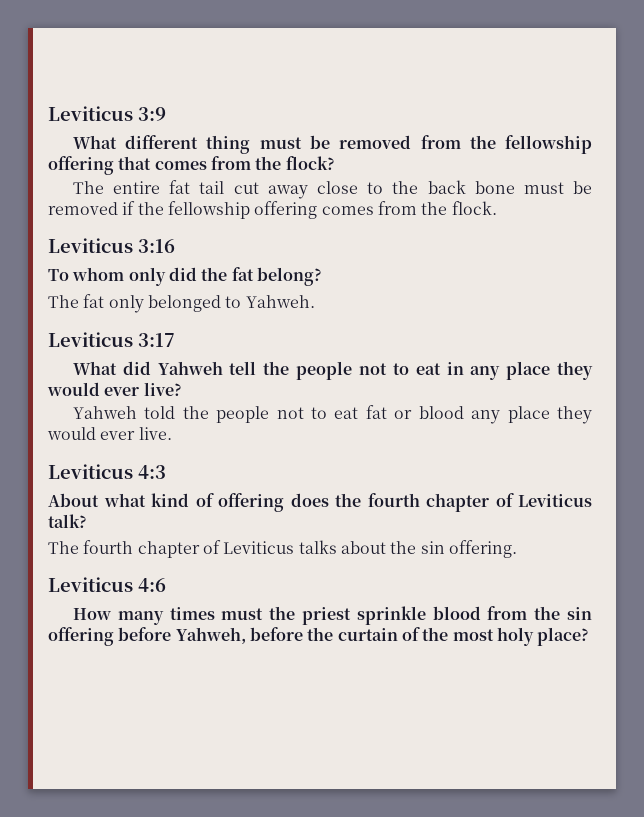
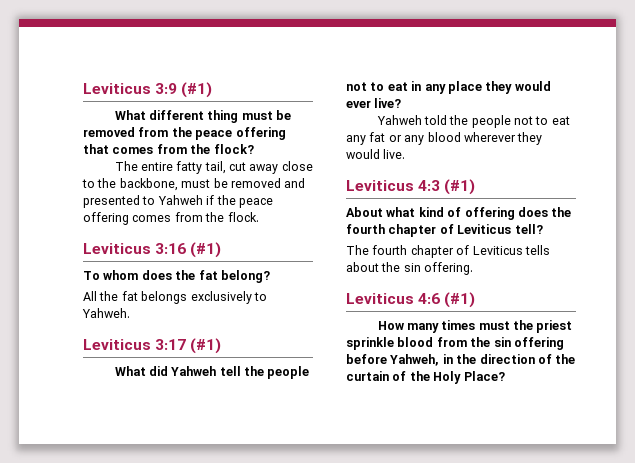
- Leviticus 3:9
+ Leviticus 3:9 (#1)
- What different thing must be removed from the fellowship offering that comes from the flock?
+ What different thing must be removed from the peace offering that comes from the flock?
- The entire fat tail cut away close to the back bone must be removed if the fellowship offering comes from the flock.
+ The entire fatty tail, cut away close to the backbone, must be removed and presented to Yahweh if the peace offering comes from the flock.
- Leviticus 3:16
+ Leviticus 3:16 (#1)
- To whom only did the fat belong?
+ To whom does the fat belong?
- The fat only belonged to Yahweh.
+ All the fat belongs exclusively to Yahweh.
- Leviticus 3:17
+ Leviticus 3:17 (#1)
- Yahweh told the people not to eat fat or blood any place they would ever live.
+ Yahweh told the people not to eat any fat or any blood wherever they would live.
- Leviticus 4:3
+ Leviticus 4:3 (#1)
- About what kind of offering does the fourth chapter of Leviticus talk?
+ About what kind of offering does the fourth chapter of Leviticus tell?
- The fourth chapter of Leviticus talks about the sin offering.
+ The fourth chapter of Leviticus tells about the sin offering.
- Leviticus 4:6
+ Leviticus 4:6 (#1)
- How many times must the priest sprinkle blood from the sin offering before Yahweh, before the curtain of the most holy place?
+ How many times must the priest sprinkle blood from the sin offering before Yahweh, in the direction of the curtain of the Holy Place?

